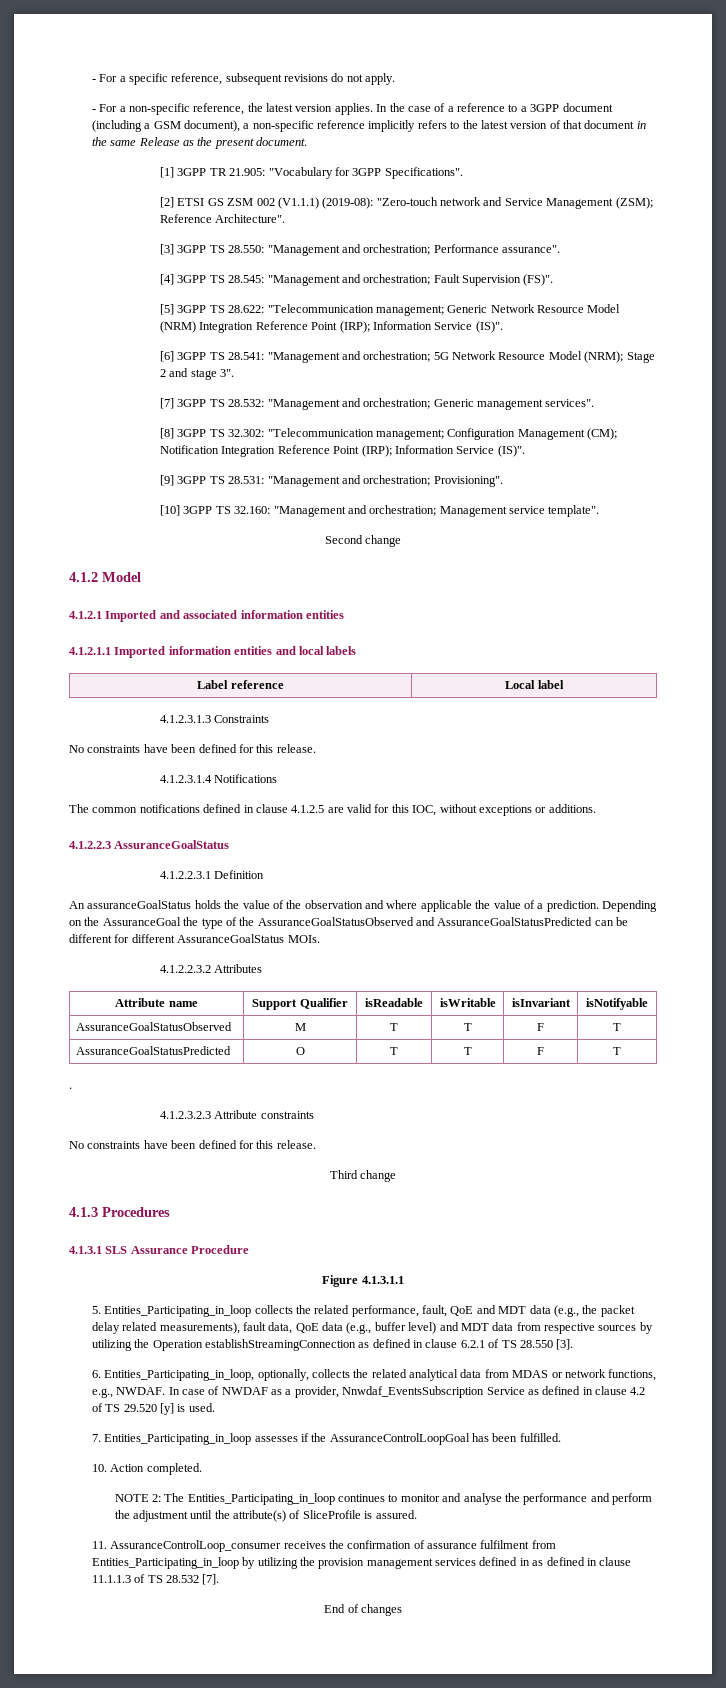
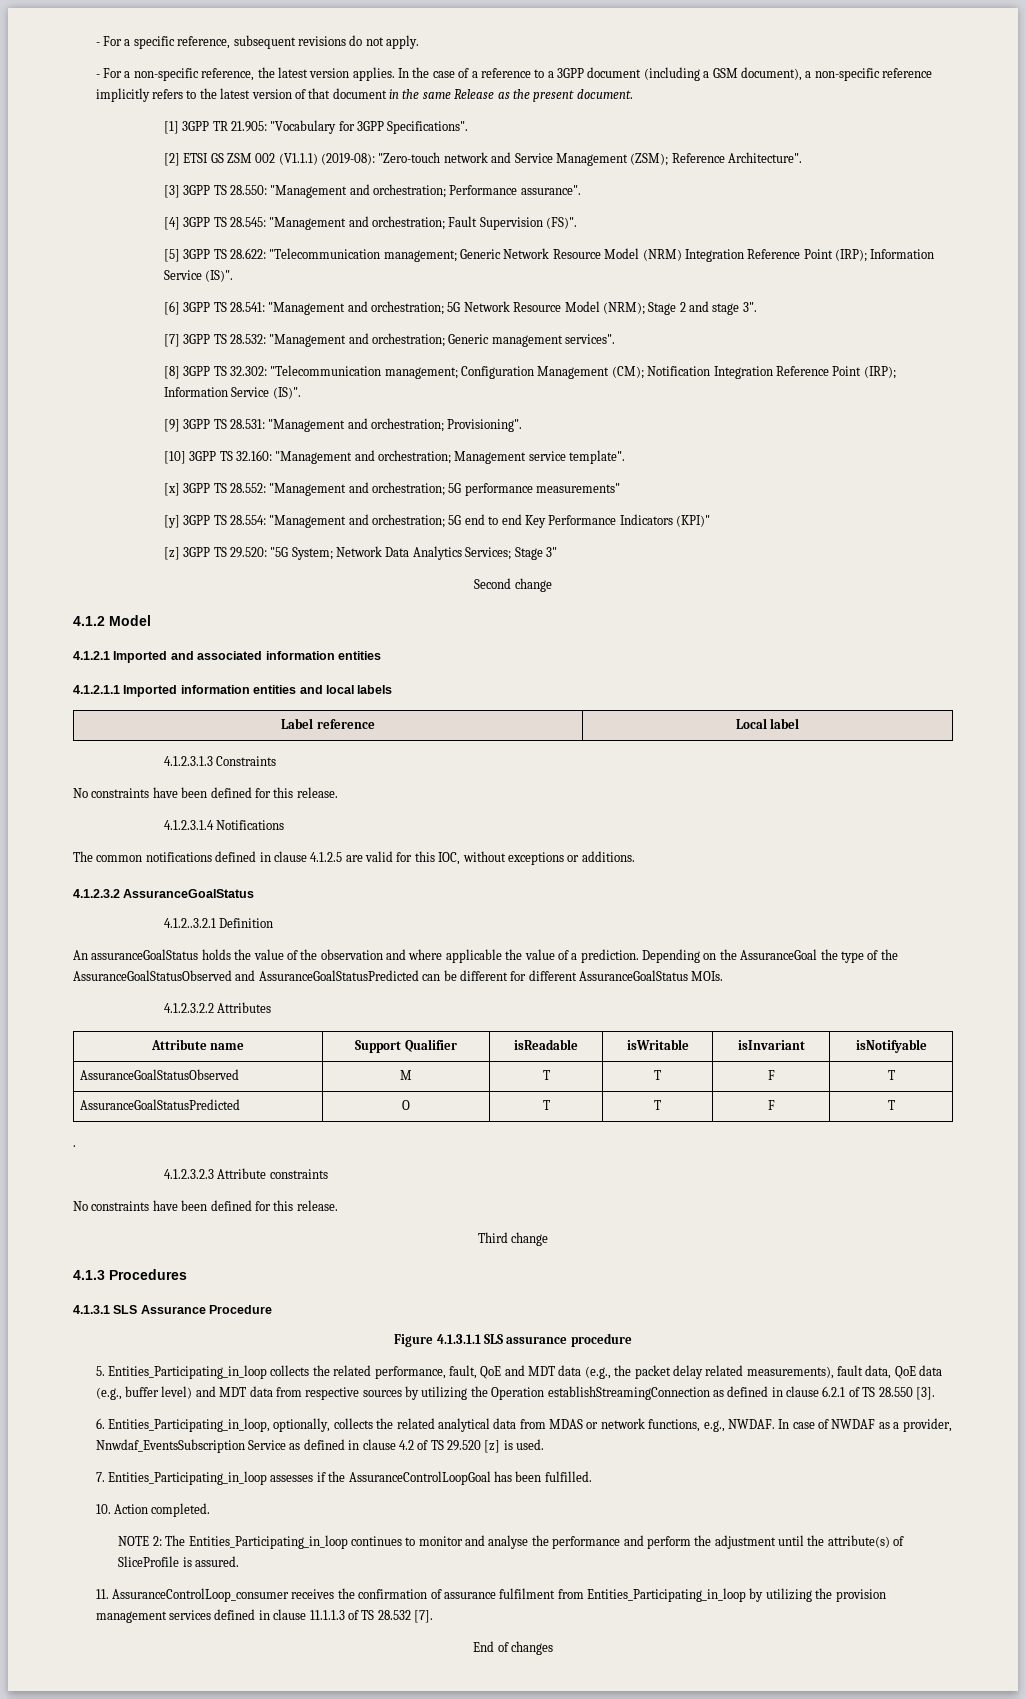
+ [x] 3GPP TS 28.552: "Management and orchestration; 5G performance measurements"
+ [y] 3GPP TS 28.554: "Management and orchestration; 5G end to end Key Performance Indicators (KPI)"
+ [z] 3GPP TS 29.520: "5G System; Network Data Analytics Services; Stage 3"
- 4.1.2.2.3 AssuranceGoalStatus
+ 4.1.2.3.2 AssuranceGoalStatus
- 4.1.2.2.3.1 Definition
+ 4.1.2..3.2.1 Definition
- 4.1.2.2.3.2 Attributes
+ 4.1.2.3.2.2 Attributes
- Figure 4.1.3.1.1
+ Figure 4.1.3.1.1 SLS assurance procedure
- In case of NWDAF as a provider, Nnwdaf_EventsSubscription Service as defined in clause 4.2 of TS 29.520 [y] is used.
+ In case of NWDAF as a provider, Nnwdaf_EventsSubscription Service as defined in clause 4.2 of TS 29.520 [z] is used.
- 11. AssuranceControlLoop_consumer receives the confirmation of assurance fulfilment from Entities_Participating_in_loop by utilizing the provision management services defined in as defined in clause 11.1.1.3 of TS 28.532 [7].
+ 11. AssuranceControlLoop_consumer receives the confirmation of assurance fulfilment from Entities_Participating_in_loop by utilizing the provision management services defined in clause 11.1.1.3 of TS 28.532 [7].

